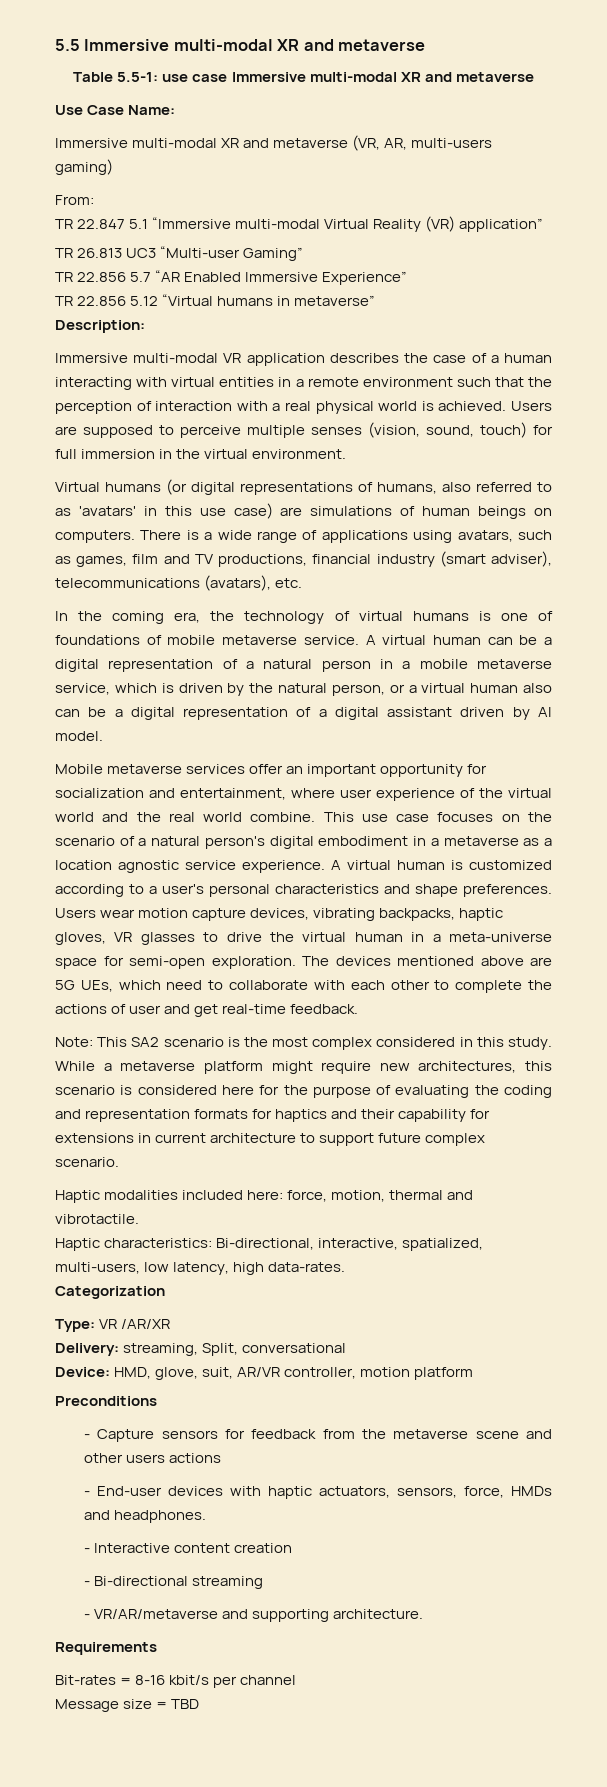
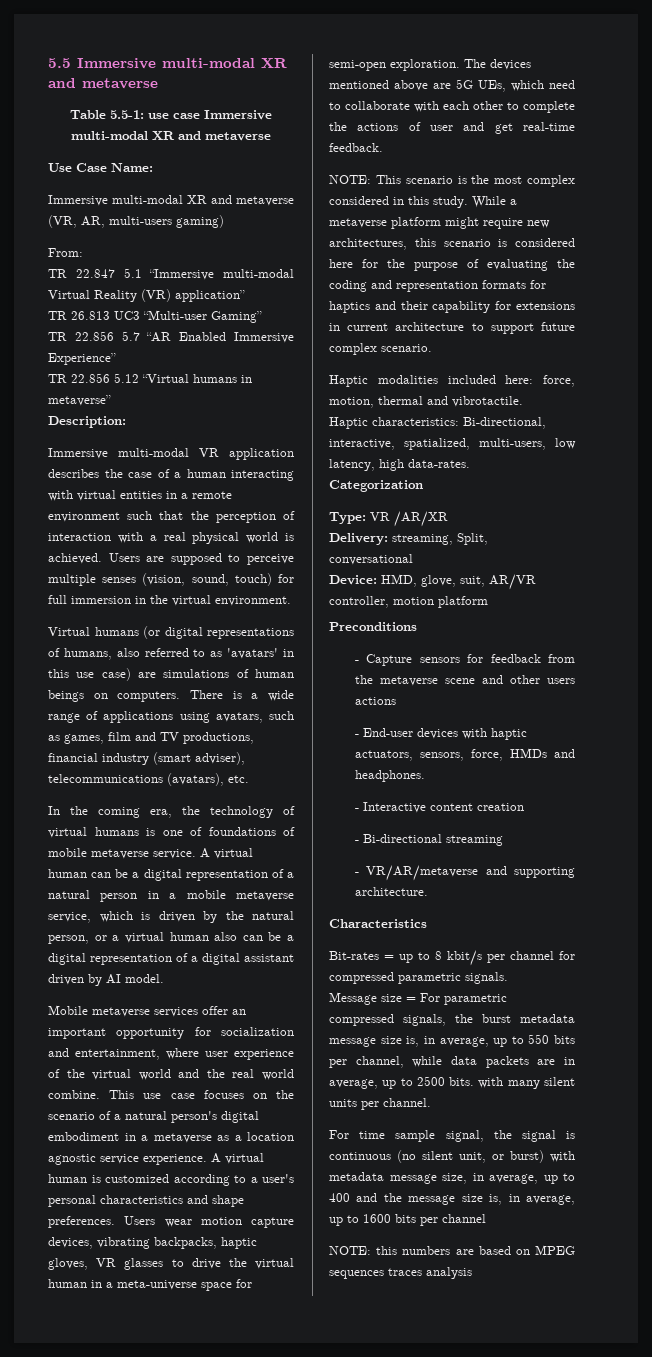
- Note: This SA2 scenario is the most complex considered in this study.
+ NOTE: This scenario is the most complex considered in this study.
- Requirements
+ Characteristics
- Bit-rates = 8-16 kbit/s per channel
+ Bit-rates = up to 8 kbit/s per channel for compressed parametric signals.
- Message size = TBD
+ Message size = For parametric compressed signals, the burst metadata message size is, in average, up to 550 bits per channel, while data packets are in average, up to 2500 bits. with many silent units per channel.
+ For time sample signal, the signal is continuous (no silent unit, or burst) with metadata message size, in average, up to 400 and the message size is, in average, up to 1600 bits per channel
+ NOTE: this numbers are based on MPEG sequences traces analysis

